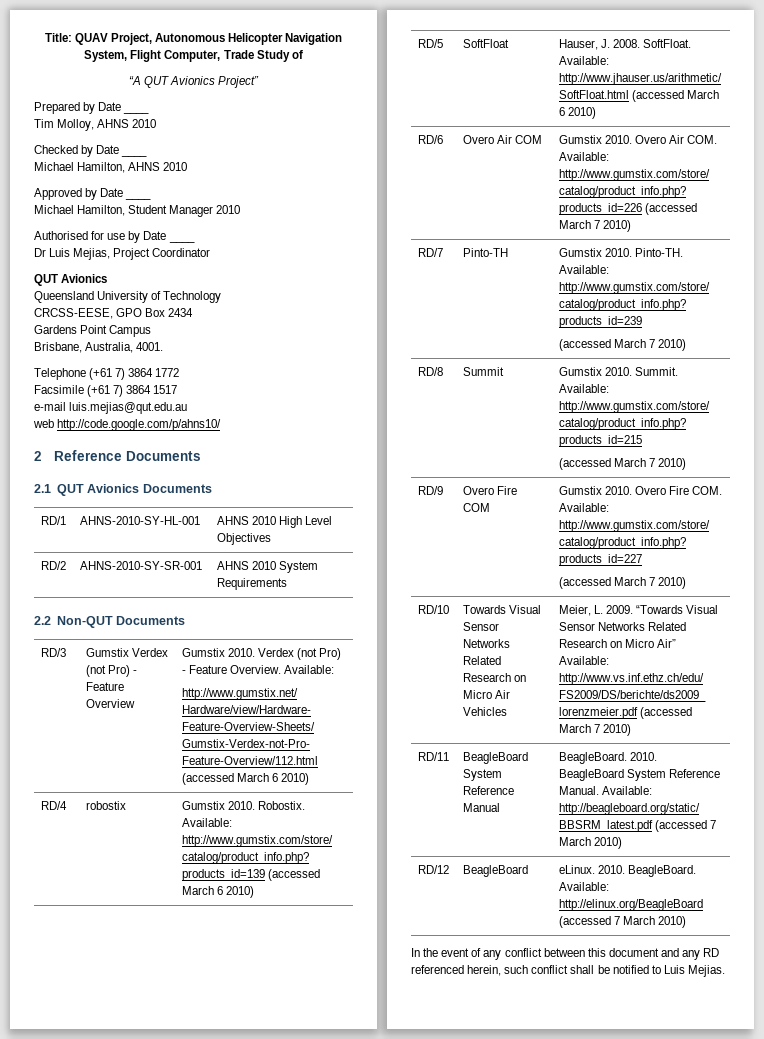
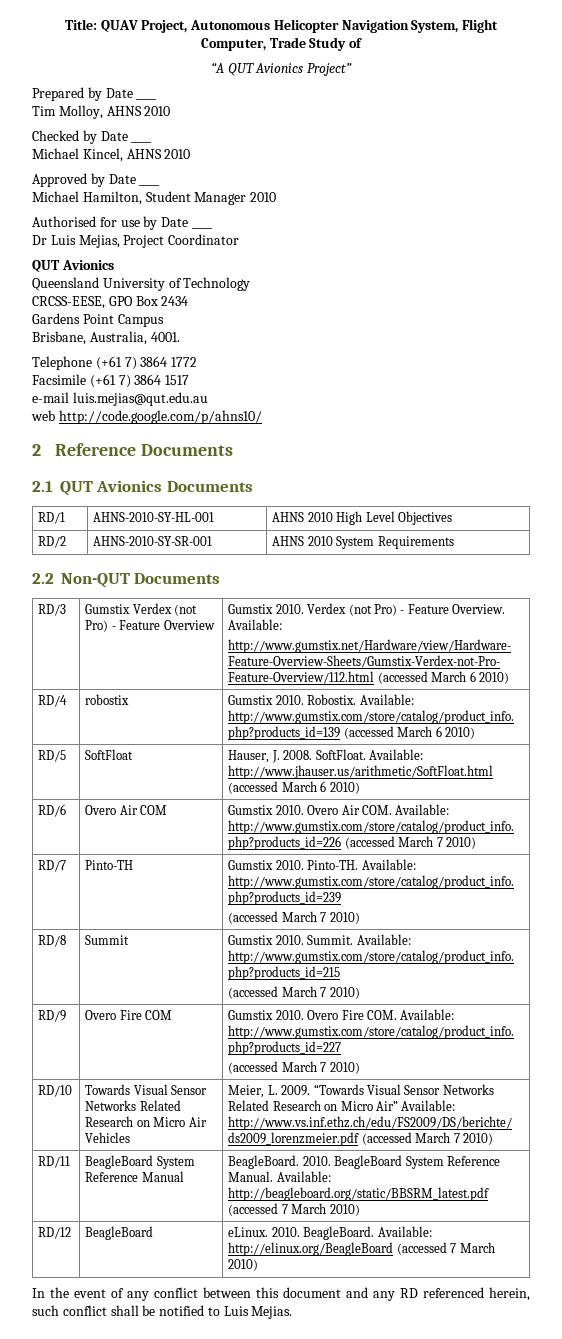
- Michael Hamilton, AHNS 2010
+ Michael Kincel, AHNS 2010

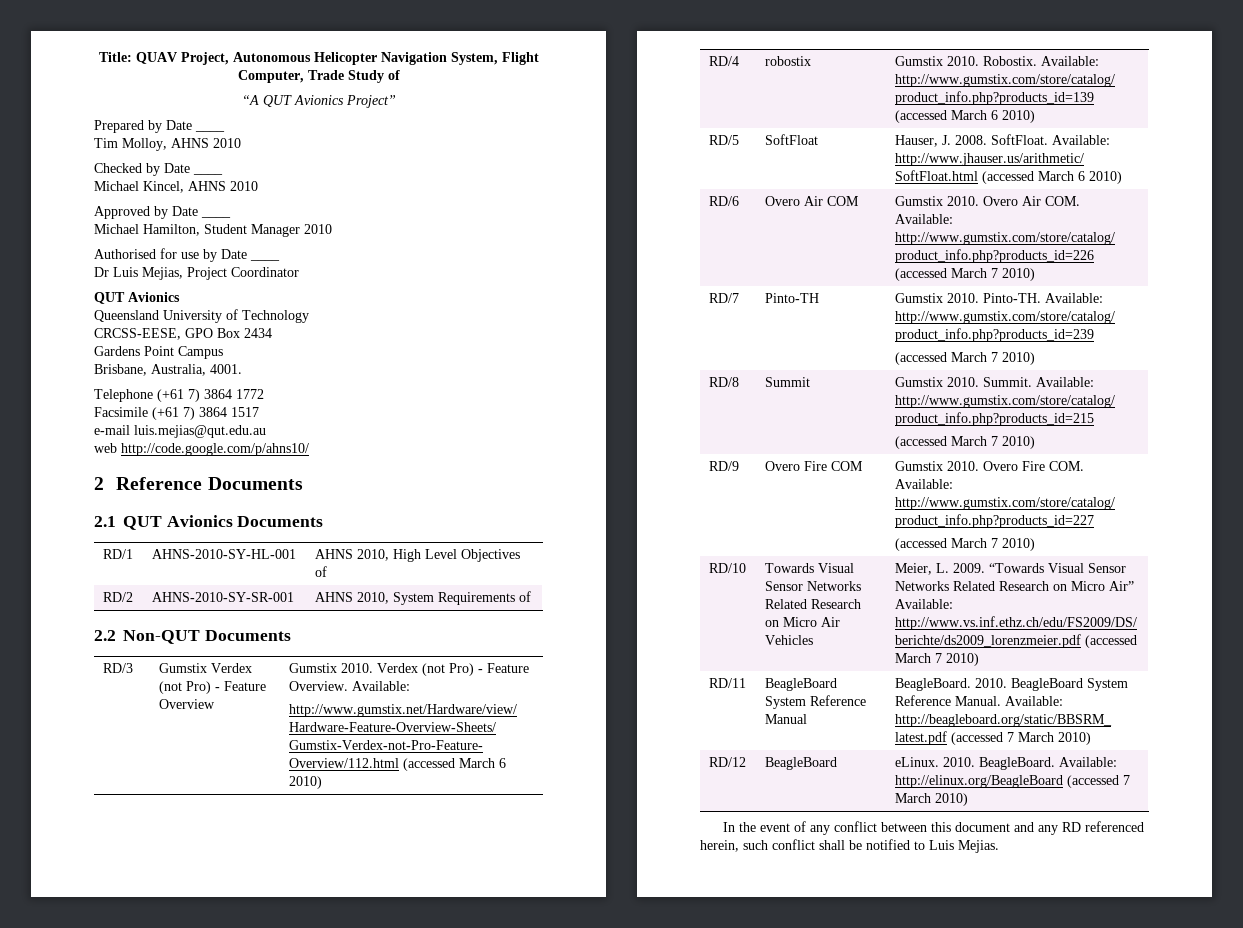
- RD/1 | AHNS-2010-SY-HL-001 | AHNS 2010 High Level Objectives
+ RD/1 | AHNS-2010-SY-HL-001 | AHNS 2010, High Level Objectives of
- RD/2 | AHNS-2010-SY-SR-001 | AHNS 2010 System Requirements
+ RD/2 | AHNS-2010-SY-SR-001 | AHNS 2010, System Requirements of

